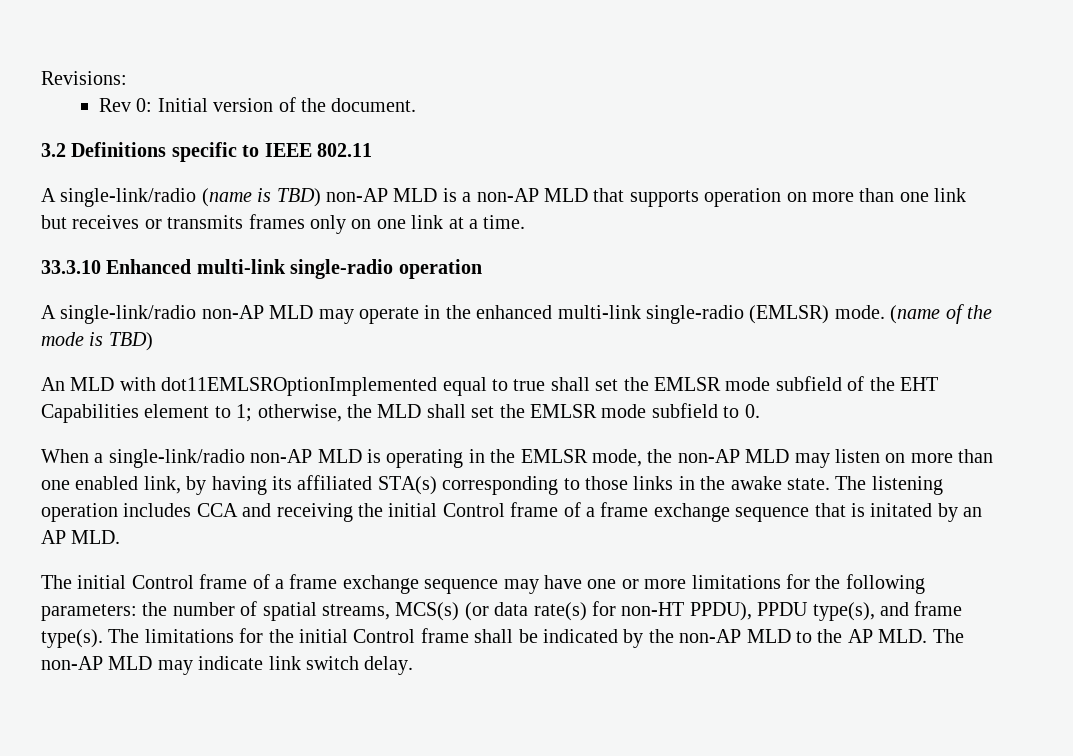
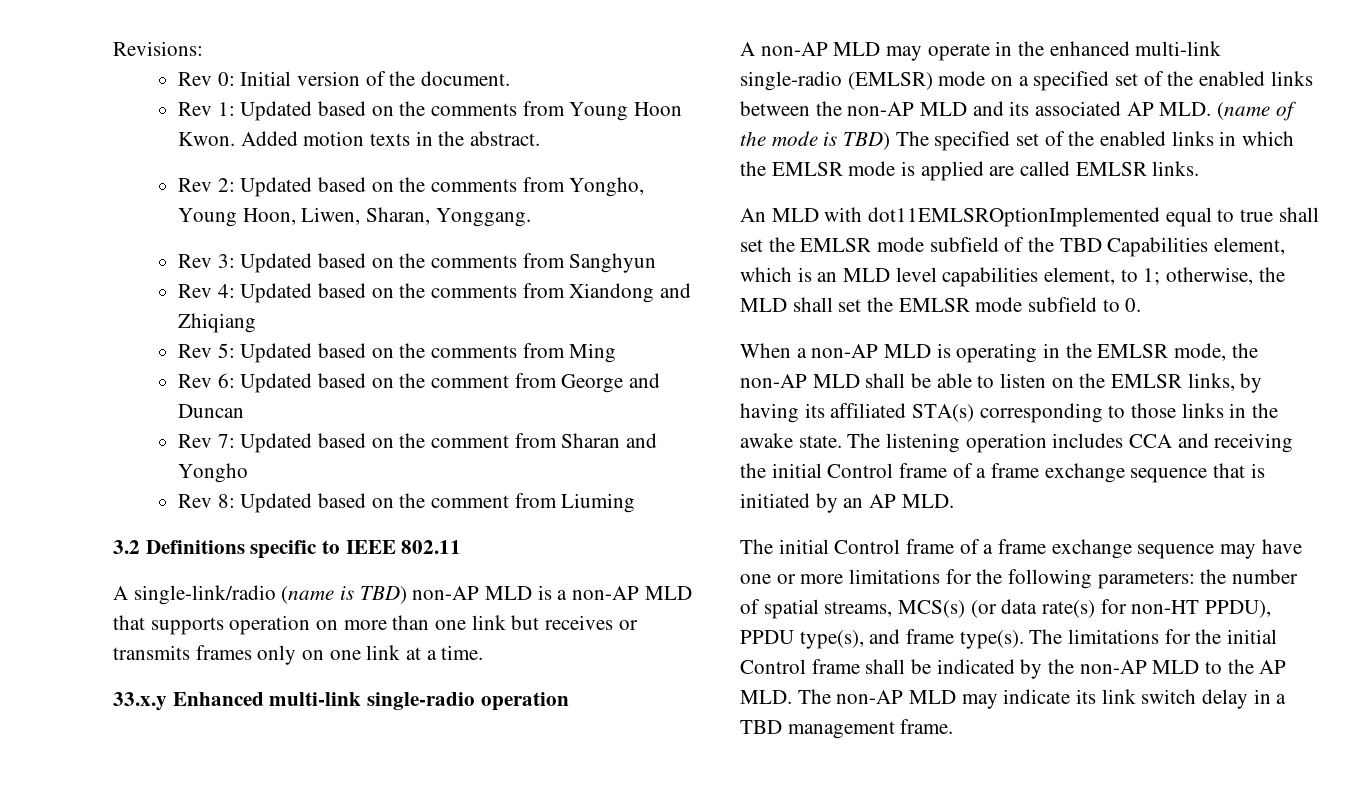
+ Rev 1: Updated based on the comments from Young Hoon Kwon. Added motion texts in the abstract.
+ Rev 2: Updated based on the comments from Yongho, Young Hoon, Liwen, Sharan, Yonggang.
+ Rev 3: Updated based on the comments from Sanghyun
+ Rev 4: Updated based on the comments from Xiandong and Zhiqiang
+ Rev 5: Updated based on the comments from Ming
+ Rev 6: Updated based on the comment from George and Duncan
+ Rev 7: Updated based on the comment from Sharan and Yongho
+ Rev 8: Updated based on the comment from Liuming
- 33.3.10 Enhanced multi-link single-radio operation
+ 33.x.y Enhanced multi-link single-radio operation
- A single-link/radio non-AP MLD may operate in the enhanced multi-link single-radio (EMLSR) mode. (name of the mode is TBD)
+ A non-AP MLD may operate in the enhanced multi-link single-radio (EMLSR) mode on a specified set of the enabled links between the non-AP MLD and its associated AP MLD. (name of the mode is TBD) The specified set of the enabled links in which the EMLSR mode is applied are called EMLSR links.
- An MLD with dot11EMLSROptionImplemented equal to true shall set the EMLSR mode subfield of the EHT Capabilities element to 1; otherwise, the MLD shall set the EMLSR mode subfield to 0.
+ An MLD with dot11EMLSROptionImplemented equal to true shall set the EMLSR mode subfield of the TBD Capabilities element, which is an MLD level capabilities element, to 1; otherwise, the MLD shall set the EMLSR mode subfield to 0.
- When a single-link/radio non-AP MLD is operating in the EMLSR mode, the non-AP MLD may listen on more than one enabled link, by having its affiliated STA(s) corresponding to those links in the awake state.
+ When a non-AP MLD is operating in the EMLSR mode, the non-AP MLD shall be able to listen on the EMLSR links, by having its affiliated STA(s) corresponding to those links in the awake state.
- The listening operation includes CCA and receiving the initial Control frame of a frame exchange sequence that is initated by an AP MLD.
+ The listening operation includes CCA and receiving the initial Control frame of a frame exchange sequence that is initiated by an AP MLD.
- The limitations for the initial Control frame shall be indicated by the non-AP MLD to the AP MLD. The non-AP MLD may indicate link switch delay.
+ The limitations for the initial Control frame shall be indicated by the non-AP MLD to the AP MLD. The non-AP MLD may indicate its link switch delay in a TBD management frame.

